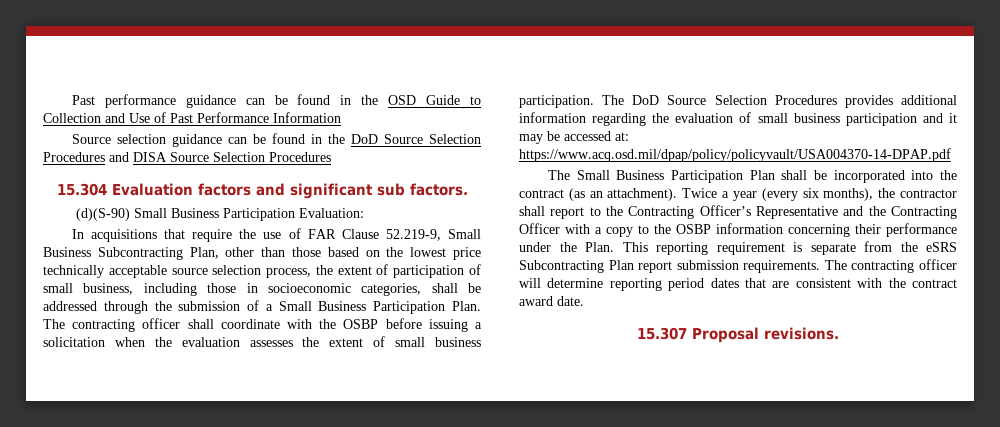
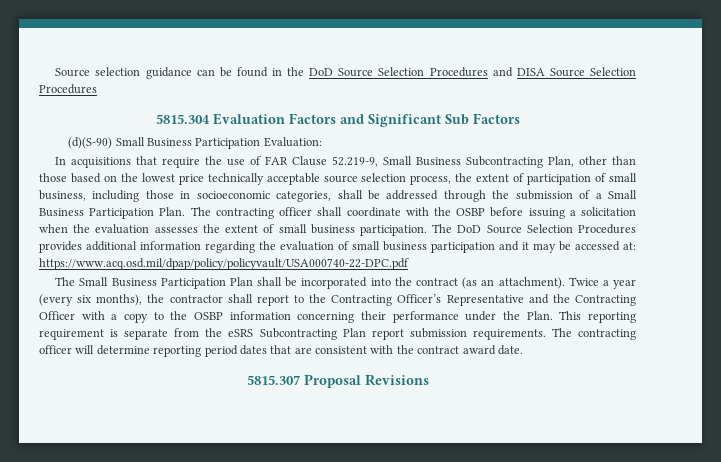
- Past performance guidance can be found in the OSD Guide to Collection and Use of Past Performance Information
- 15.304 Evaluation factors and significant sub factors.
+ 5815.304 Evaluation Factors and Significant Sub Factors
- The DoD Source Selection Procedures provides additional information regarding the evaluation of small business participation and it may be accessed at: https://www.acq.osd.mil/dpap/policy/policyvault/USA004370-14-DPAP.pdf
+ The DoD Source Selection Procedures provides additional information regarding the evaluation of small business participation and it may be accessed at: https://www.acq.osd.mil/dpap/policy/policyvault/USA000740-22-DPC.pdf
- 15.307 Proposal revisions.
+ 5815.307 Proposal Revisions

